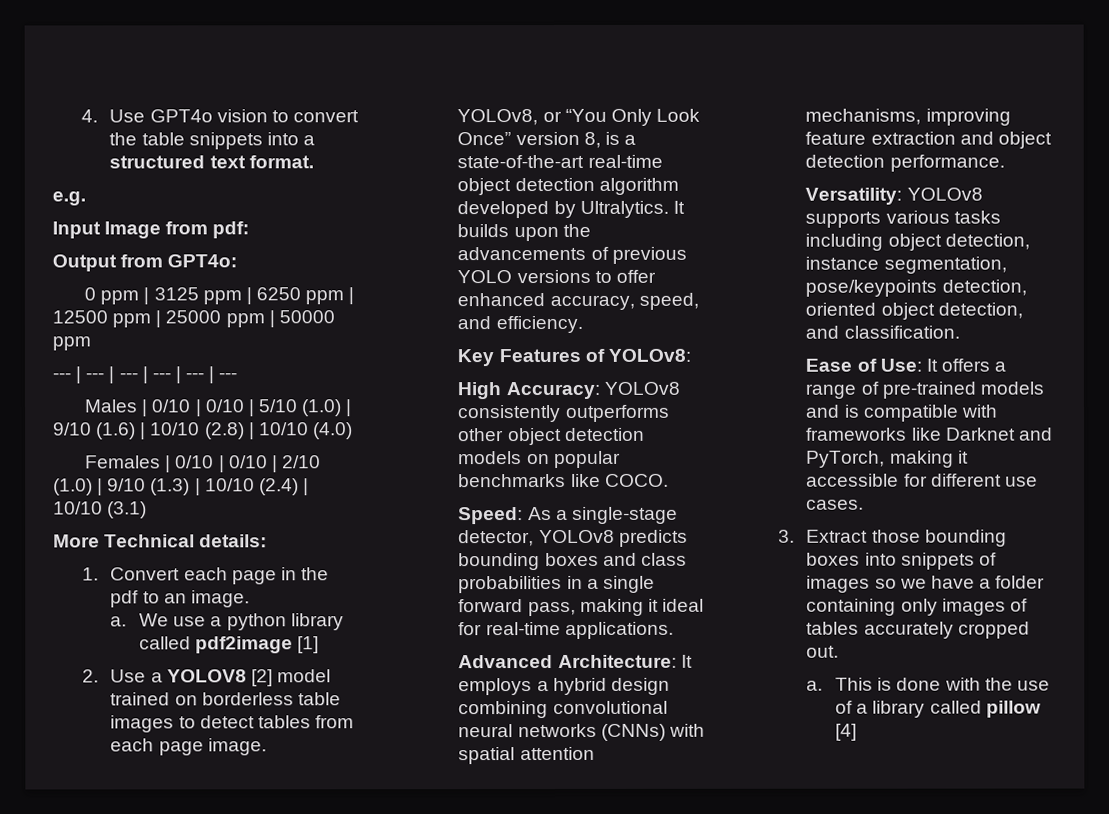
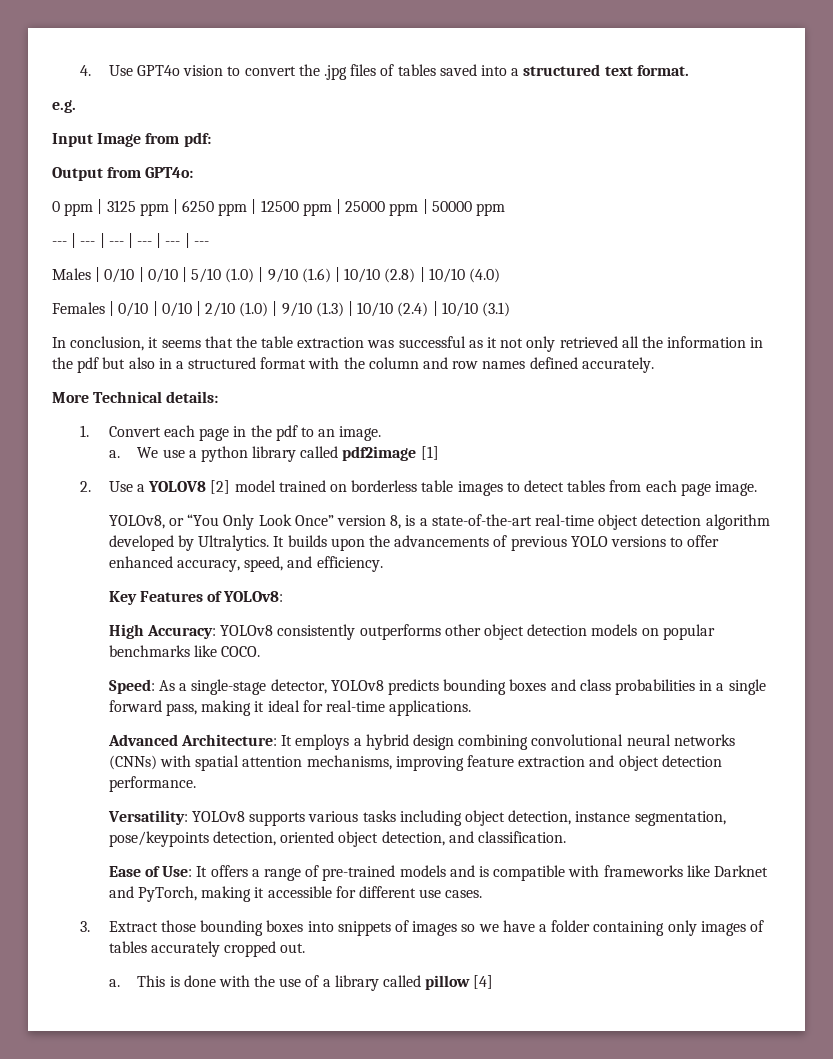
- 4. Use GPT4o vision to convert the table snippets into a structured text format.
+ 4. Use GPT4o vision to convert the .jpg files of tables saved into a structured text format.
+ In conclusion, it seems that the table extraction was successful as it not only retrieved all the information in the pdf but also in a structured format with the column and row names defined accurately.

